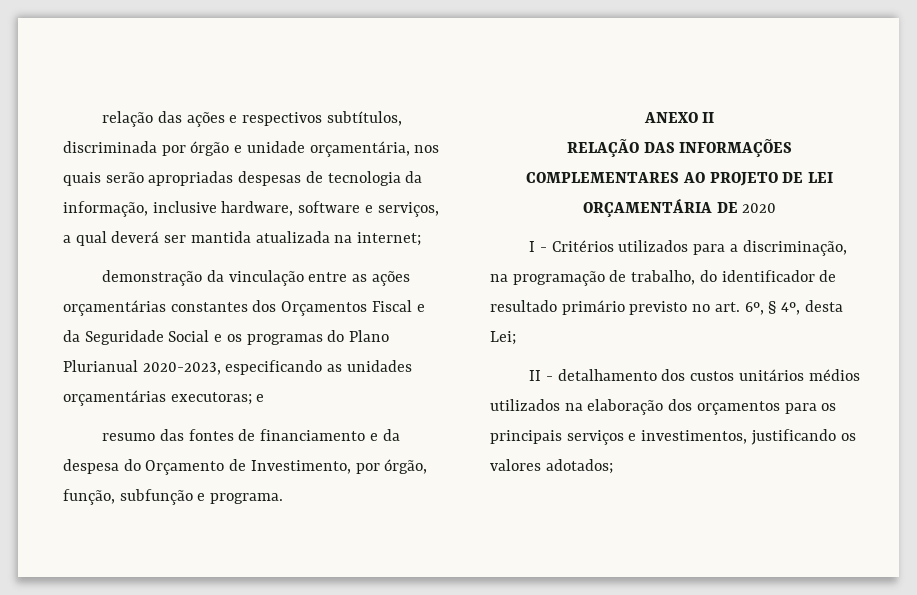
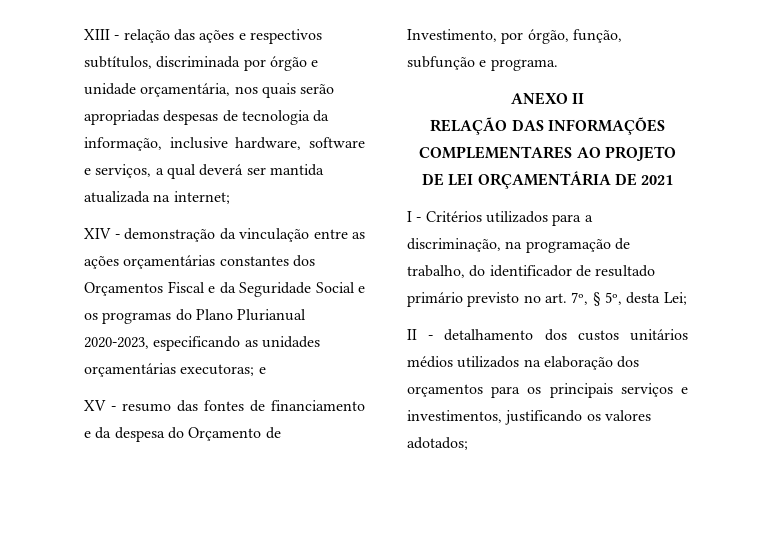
- relação das ações e respectivos subtítulos, discriminada por órgão e unidade orçamentária, nos quais serão apropriadas despesas de tecnologia da informação, inclusive hardware, software e serviços, a qual deverá ser mantida atualizada na internet;
+ XIII - relação das ações e respectivos subtítulos, discriminada por órgão e unidade orçamentária, nos quais serão apropriadas despesas de tecnologia da informação, inclusive hardware, software e serviços, a qual deverá ser mantida atualizada na internet;
- demonstração da vinculação entre as ações orçamentárias constantes dos Orçamentos Fiscal e da Seguridade Social e os programas do Plano Plurianual 2020-2023, especificando as unidades orçamentárias executoras; e
+ XIV - demonstração da vinculação entre as ações orçamentárias constantes dos Orçamentos Fiscal e da Seguridade Social e os programas do Plano Plurianual 2020-2023, especificando as unidades orçamentárias executoras; e
- resumo das fontes de financiamento e da despesa do Orçamento de Investimento, por órgão, função, subfunção e programa.
+ XV - resumo das fontes de financiamento e da despesa do Orçamento de Investimento, por órgão, função, subfunção e programa.
- RELAÇÃO DAS INFORMAÇÕES COMPLEMENTARES AO PROJETO DE LEI ORÇAMENTÁRIA DE 2020
+ RELAÇÃO DAS INFORMAÇÕES COMPLEMENTARES AO PROJETO DE LEI ORÇAMENTÁRIA DE 2021
- I - Critérios utilizados para a discriminação, na programação de trabalho, do identificador de resultado primário previsto no art. 6º, § 4º, desta Lei;
+ I - Critérios utilizados para a discriminação, na programação de trabalho, do identificador de resultado primário previsto no art. 7º, § 5º, desta Lei;

